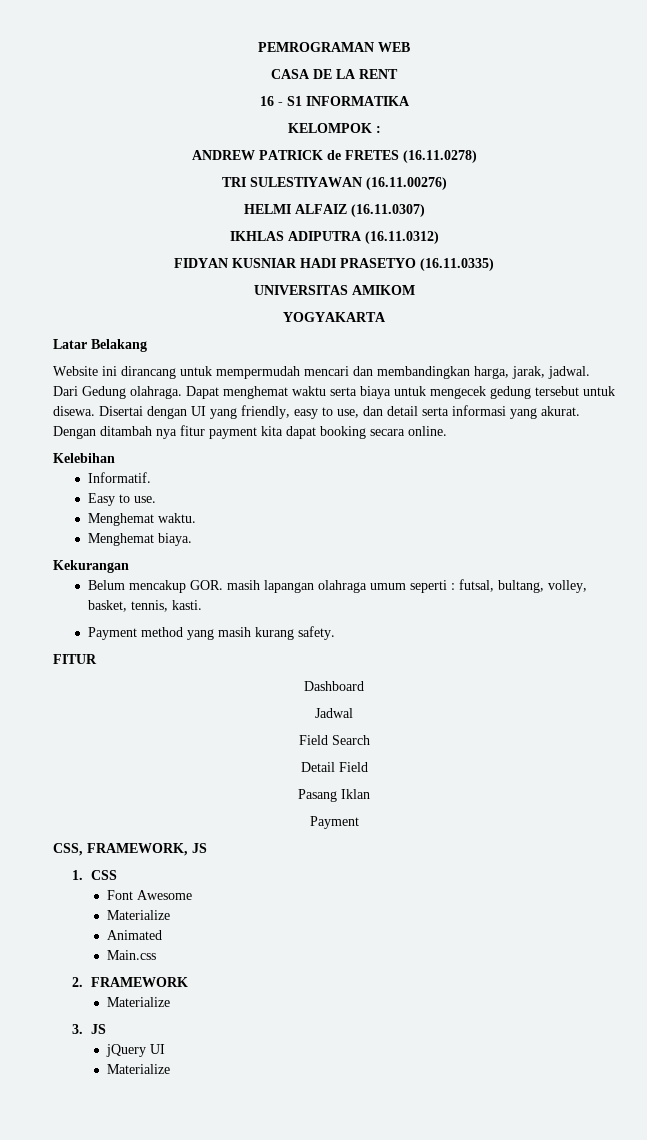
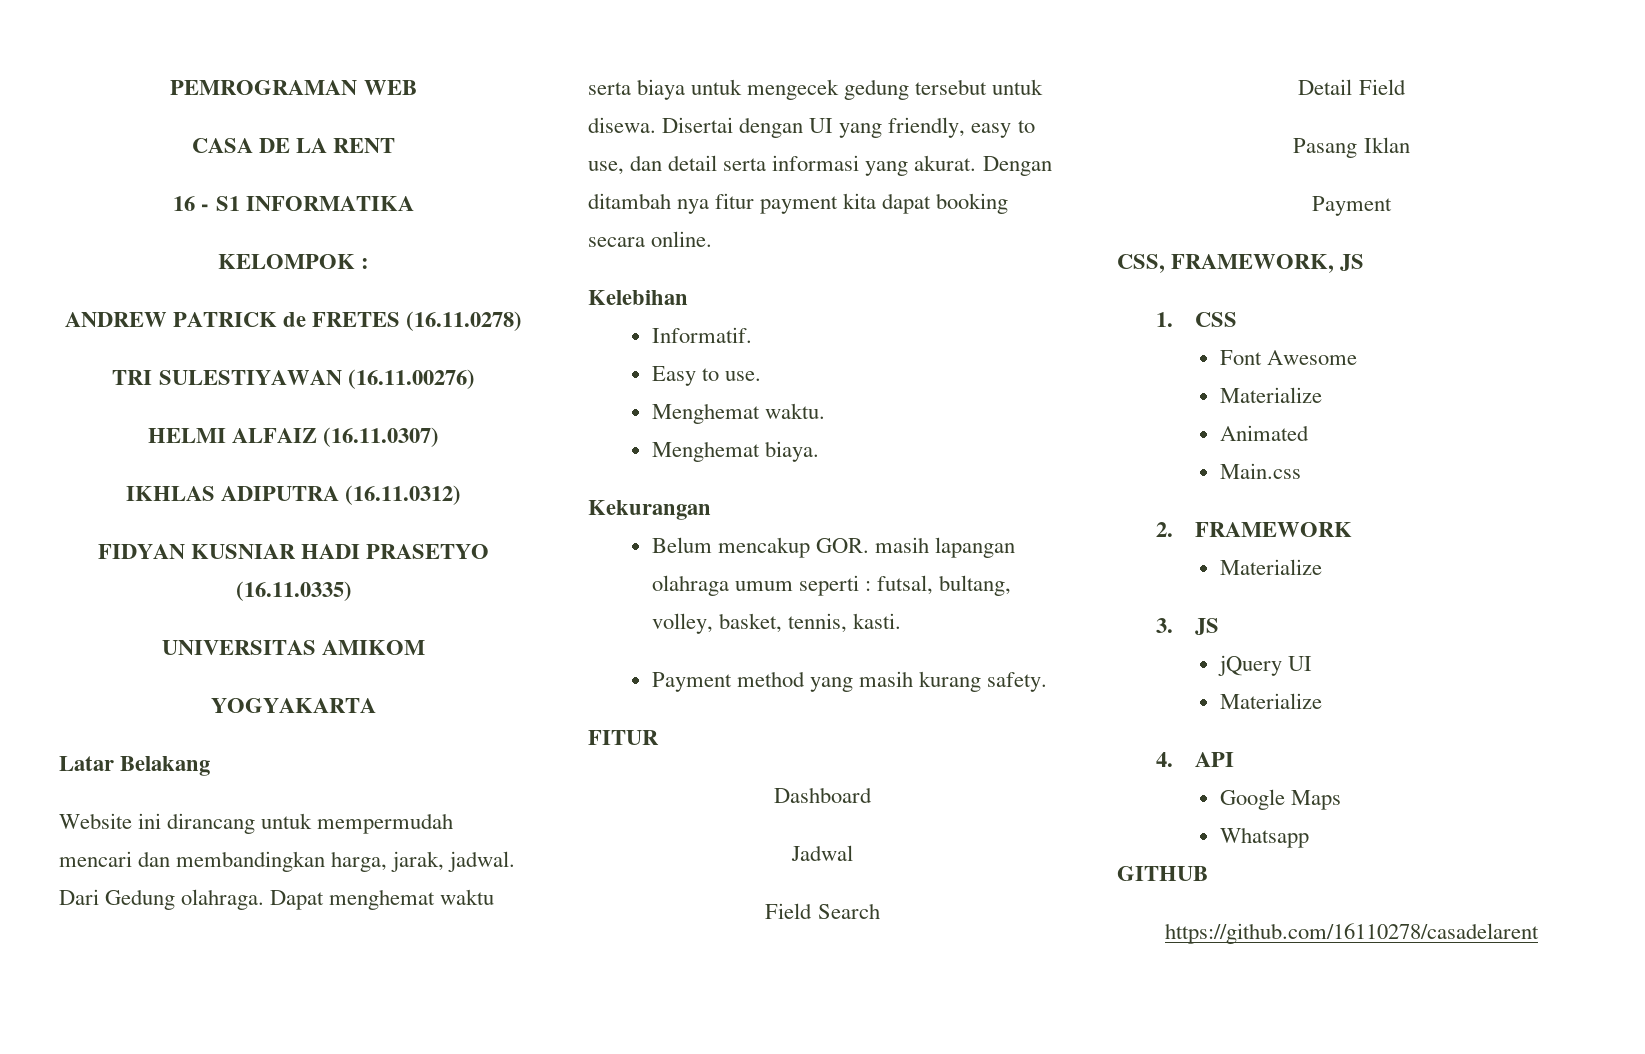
+ 4. API
+ Google Maps
+ Whatsapp
+ GITHUB
+ https://github.com/16110278/casadelarent

